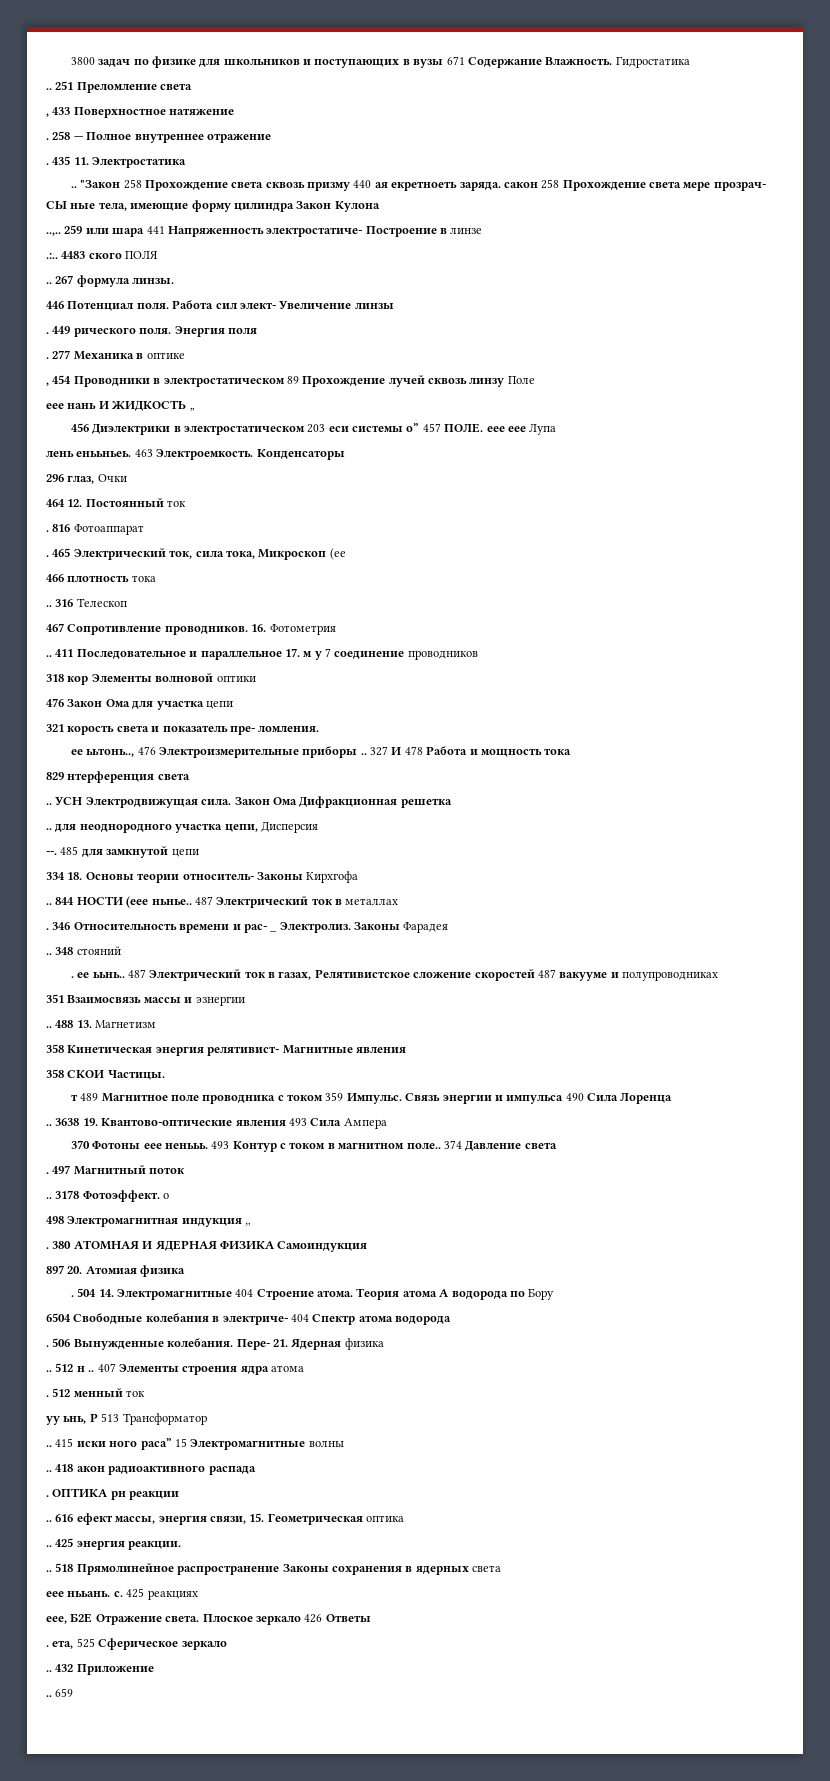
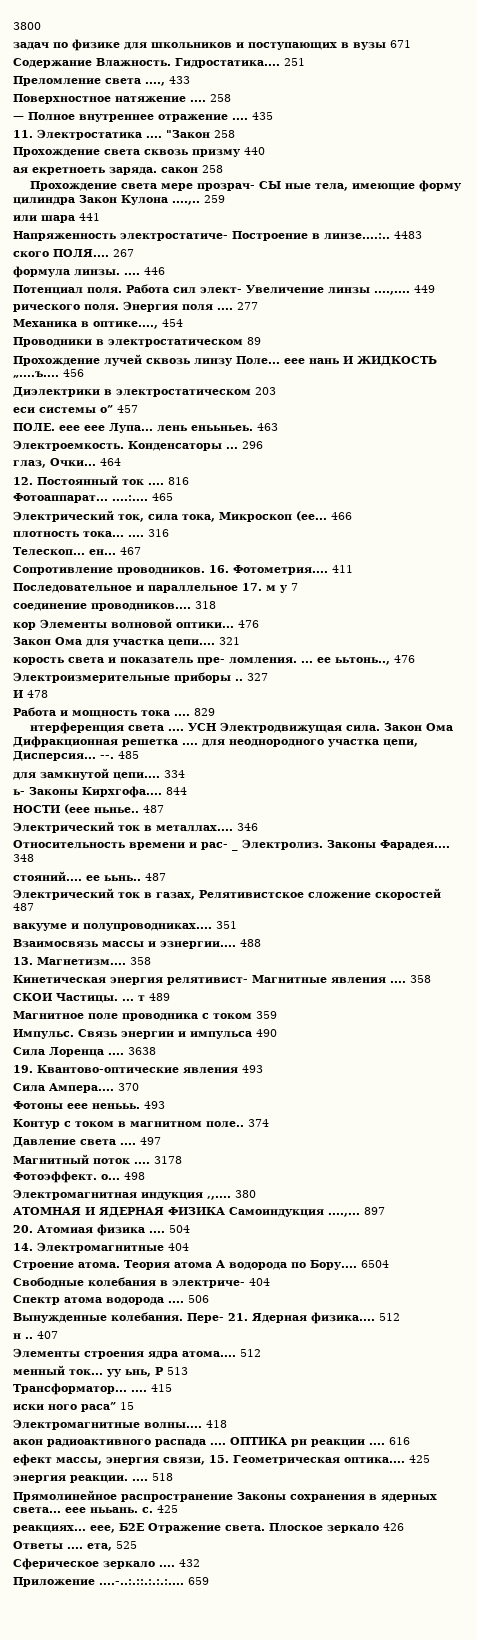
- 3800 задач по физике для школьников и поступающих в вузы 671 Содержание Влажность.
+ 3800
+ задач по физике для школьников и поступающих в вузы 671
+ Содержание Влажность.
- Гидростатика
- .. 251 Преломление света
- , 433 Поверхностное натяжение
- . 258 — Полное внутреннее отражение
- . 435 11. Электростатика
- ..
+ Гидростатика.... 251
+ Преломление света ...., 433
+ Поверхностное натяжение .... 258
+ — Полное внутреннее отражение .... 435
+ 11. Электростатика ....
- "Закон 258 Прохождение света сквозь призму 440 ая екретноеть заряда. сакон 258 Прохождение света мере прозрач- СЫ ные тела, имеющие форму цилиндра Закон Кулона
- ..,.. 259 или шара 441 Напряженность электростатиче- Построение в линзе
- .:.. 4483 ского ПОЛЯ
- .. 267 формула линзы.
- 446 Потенциал поля.
+ "Закон 258
+ Прохождение света сквозь призму 440
+ ая екретноеть заряда. сакон 258
+ Прохождение света мере прозрач- СЫ ные тела, имеющие форму цилиндра Закон Кулона ....,.. 259
+ или шара 441
+ Напряженность электростатиче- Построение в линзе....:.. 4483
+ ского ПОЛЯ.... 267
+ формула линзы. .... 446
+ Потенциал поля.
- Работа сил элект- Увеличение линзы
- . 449 рического поля.
+ Работа сил элект- Увеличение линзы ....,.... 449
+ рического поля.
- Энергия поля
- . 277 Механика в оптике
- , 454 Проводники в электростатическом 89 Прохождение лучей сквозь линзу Поле
- еее нань И ЖИДКОСТЬ „
- 456 Диэлектрики в электростатическом 203 еси системы о” 457 ПОЛЕ. еее еее Лупа
- лень енььньеь.
+ Энергия поля .... 277
+ Механика в оптике...., 454
+ Проводники в электростатическом 89
+ Прохождение лучей сквозь линзу Поле... еее нань И ЖИДКОСТЬ „....ъ.... 456
+ Диэлектрики в электростатическом 203
+ еси системы о” 457
+ ПОЛЕ. еее еее Лупа... лень енььньеь.
- 463 Электроемкость.
+ 463
+ Электроемкость.
- Конденсаторы
- 296 глаз, Очки
- 464 12. Постоянный ток
- . 816 Фотоаппарат
- . 465 Электрический ток, сила тока, Микроскоп (ее
- 466 плотность тока
- .. 316 Телескоп
- 467 Сопротивление проводников. 16. Фотометрия
- .. 411 Последовательное и параллельное 17. м у 7 соединение проводников
- 318 кор Элементы волновой оптики
- 476 Закон Ома для участка цепи
- 321 корость света и показатель пре- ломления.
- ее ььтонь.., 476 Электроизмерительные приборы ..
+ Конденсаторы ... 296
+ глаз, Очки... 464
+ 12. Постоянный ток .... 816
+ Фотоаппарат... ....:.... 465
+ Электрический ток, сила тока, Микроскоп (ее... 466
+ плотность тока... .... 316
+ Телескоп... ен... 467
+ Сопротивление проводников. 16. Фотометрия.... 411
+ Последовательное и параллельное 17. м у 7
+ соединение проводников.... 318
+ кор Элементы волновой оптики... 476
+ Закон Ома для участка цепи.... 321
+ корость света и показатель пре- ломления. ... ее ььтонь.., 476
+ Электроизмерительные приборы ..
- 327 И 478 Работа и мощность тока
- 829 нтерференция света
- ..
+ 327
+ И 478
+ Работа и мощность тока .... 829
+ нтерференция света ....
- Закон Ома Дифракционная решетка
- .. для неоднородного участка цепи, Дисперсия
- --.
+ Закон Ома Дифракционная решетка .... для неоднородного участка цепи, Дисперсия... --.
- 485 для замкнутой цепи
- 334 18. Основы теории относитель- Законы Кирхгофа
- .. 844 НОСТИ (еее ньнье.. 487 Электрический ток в металлах
- . 346 Относительность времени и рас- _ Электролиз.
+ 485
+ для замкнутой цепи.... 334
+ ь- Законы Кирхгофа.... 844
+ НОСТИ (еее ньнье.. 487
+ Электрический ток в металлах.... 346
+ Относительность времени и рас- _ Электролиз.
- Законы Фарадея
- .. 348 стояний
- . ее ььнь.. 487 Электрический ток в газах, Релятивистское сложение скоростей 487 вакууме и полупроводниках
- 351 Взаимосвязь массы и эзнергии
- .. 488 13. Магнетизм
- 358 Кинетическая энергия релятивист- Магнитные явления
- 358 СКОИ Частицы.
- т 489 Магнитное поле проводника с током 359 Импульс.
+ Законы Фарадея.... 348
+ стояний.... ее ььнь.. 487
+ Электрический ток в газах, Релятивистское сложение скоростей 487
+ вакууме и полупроводниках.... 351
+ Взаимосвязь массы и эзнергии.... 488
+ 13. Магнетизм.... 358
+ Кинетическая энергия релятивист- Магнитные явления .... 358
+ СКОИ Частицы. ... т 489
+ Магнитное поле проводника с током 359
+ Импульс.
- Связь энергии и импульса 490 Сила Лоренца
- .. 3638 19. Квантово-оптические явления 493 Сила Ампера
- 370 Фотоны еее ненььь. 493 Контур с током в магнитном поле..
+ Связь энергии и импульса 490
+ Сила Лоренца .... 3638
+ 19. Квантово-оптические явления 493
+ Сила Ампера.... 370
+ Фотоны еее ненььь. 493
+ Контур с током в магнитном поле..
- 374 Давление света
- . 497 Магнитный поток
- .. 3178 Фотоэффект. о
- 498 Электромагнитная индукция ‚,
- . 380 АТОМНАЯ И ЯДЕРНАЯ ФИЗИКА Самоиндукция
- 897 20. Атомиая физика
- . 504 14. Электромагнитные 404 Строение атома.
+ 374
+ Давление света .... 497
+ Магнитный поток .... 3178
+ Фотоэффект. о... 498
+ Электромагнитная индукция ‚,.... 380
+ АТОМНАЯ И ЯДЕРНАЯ ФИЗИКА Самоиндукция ....,... 897
+ 20. Атомиая физика .... 504
+ 14. Электромагнитные 404
+ Строение атома.
- Теория атома А водорода по Бору
- 6504 Свободные колебания в электриче- 404 Спектр атома водорода
- . 506 Вынужденные колебания.
+ Теория атома А водорода по Бору.... 6504
+ Свободные колебания в электриче- 404
+ Спектр атома водорода .... 506
+ Вынужденные колебания.
- Пере- 21. Ядерная физика
- .. 512 н ..
+ Пере- 21. Ядерная физика.... 512
+ н ..
- 407 Элементы строения ядра атома
- . 512 менный ток
- уу ьнь, Р 513 Трансформатор
- ..
+ 407
+ Элементы строения ядра атома.... 512
+ менный ток... уу ьнь, Р 513
+ Трансформатор... ....
- 415 иски ного раса” 15 Электромагнитные волны
- .. 418 акон радиоактивного распада
- .
+ 415
+ иски ного раса” 15
+ Электромагнитные волны.... 418
+ акон радиоактивного распада ....
- ОПТИКА рн реакции
- .. 616 ефект массы, энергия связи, 15. Геометрическая оптика
- .. 425 энергия реакции.
- .. 518 Прямолинейное распространение Законы сохранения в ядерных света
- еее нььань. с. 425 реакциях
- еее, Б2Е Отражение света.
+ ОПТИКА рн реакции .... 616
+ ефект массы, энергия связи, 15. Геометрическая оптика.... 425
+ энергия реакции. .... 518
+ Прямолинейное распространение Законы сохранения в ядерных света... еее нььань. с. 425
+ реакциях... еее, Б2Е Отражение света.
- Плоское зеркало 426 Ответы
- . ета, 525 Сферическое зеркало
- .. 432 Приложение
- ..
+ Плоское зеркало 426
+ Ответы .... ета, 525
+ Сферическое зеркало .... 432
+ Приложение ....-..:.::.:.:.:....

